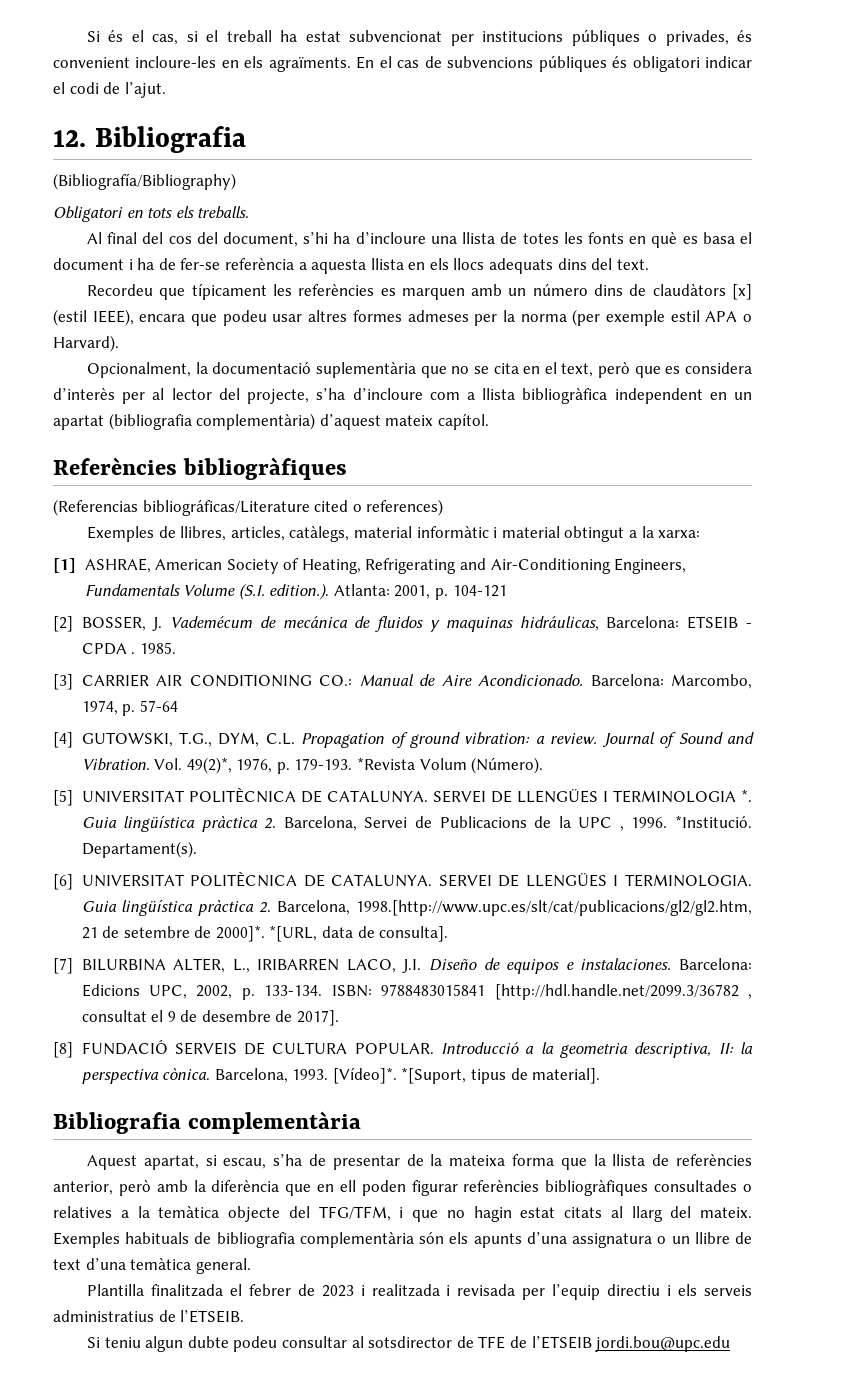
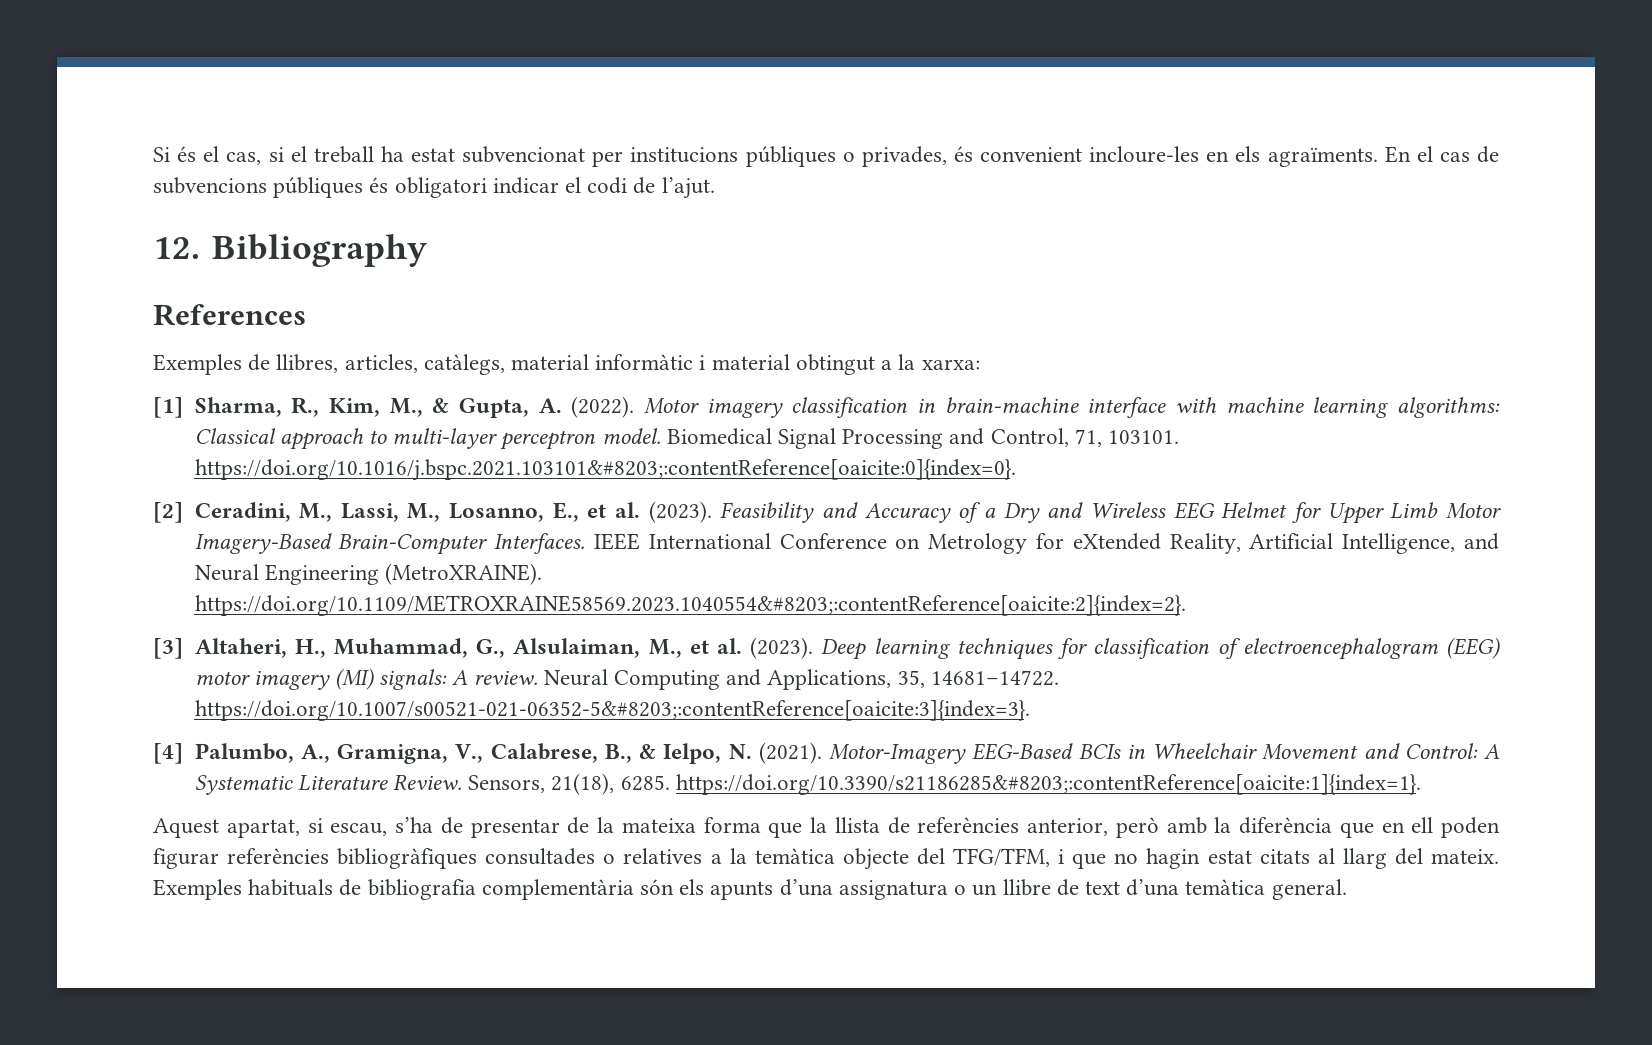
- 12. Bibliografia
- (Bibliografía/Bibliography)
- Obligatori en tots els treballs.
- Al final del cos del document, s’hi ha d’incloure una llista de totes les fonts en què es basa el document i ha de fer-se referència a aquesta llista en els llocs adequats dins del text.
- Recordeu que típicament les referències es marquen amb un número dins de claudàtors [x] (estil IEEE), encara que podeu usar altres formes admeses per la norma (per exemple estil APA o Harvard).
- Opcionalment, la documentació suplementària que no se cita en el text, però que es considera d’interès per al lector del projecte, s’ha d’incloure com a llista bibliogràfica independent en un apartat (bibliografia complementària) d’aquest mateix capítol.
- Referències bibliogràfiques
- (Referencias bibliográficas/Literature cited o references)
+ 12. Bibliography
+ References
- [1] ASHRAE, American Society of Heating, Refrigerating and Air-Conditioning Engineers, Fundamentals Volume (S.I. edition.). Atlanta: 2001, p. 104-121
- [2] BOSSER, J. Vademécum de mecánica de fluidos y maquinas hidráulicas, Barcelona: ETSEIB - CPDA . 1985.
- [3] CARRIER AIR CONDITIONING CO.: Manual de Aire Acondicionado. Barcelona: Marcombo, 1974, p. 57-64
- [4] GUTOWSKI, T.G., DYM, C.L. Propagation of ground vibration: a review. Journal of Sound and Vibration. Vol. 49(2)*, 1976, p. 179-193. *Revista Volum (Número).
- [5] UNIVERSITAT POLITÈCNICA DE CATALUNYA. SERVEI DE LLENGÜES I TERMINOLOGIA *. Guia lingüística pràctica 2. Barcelona, Servei de Publicacions de la UPC , 1996. *Institució. Departament(s).
- [6] UNIVERSITAT POLITÈCNICA DE CATALUNYA. SERVEI DE LLENGÜES I TERMINOLOGIA. Guia lingüística pràctica 2. Barcelona, 1998.[http://www.upc.es/slt/cat/publicacions/gl2/gl2.htm, 21 de setembre de 2000]*. *[URL, data de consulta].
- [7] BILURBINA ALTER, L., IRIBARREN LACO, J.I. Diseño de equipos e instalaciones. Barcelona: Edicions UPC, 2002, p. 133-134. ISBN: 9788483015841 [http://hdl.handle.net/2099.3/36782 , consultat el 9 de desembre de 2017].
- [8] FUNDACIÓ SERVEIS DE CULTURA POPULAR. Introducció a la geometria descriptiva, II: la perspectiva cònica. Barcelona, 1993. [Vídeo]*. *[Suport, tipus de material].
- Bibliografia complementària
+ [1] Sharma, R., Kim, M., & Gupta, A. (2022). Motor imagery classification in brain-machine interface with machine learning algorithms: Classical approach to multi-layer perceptron model. Biomedical Signal Processing and Control, 71, 103101. https://doi.org/10.1016/j.bspc.2021.103101&#8203;:contentReference[oaicite:0]{index=0}.
+ [2] Ceradini, M., Lassi, M., Losanno, E., et al. (2023). Feasibility and Accuracy of a Dry and Wireless EEG Helmet for Upper Limb Motor Imagery-Based Brain-Computer Interfaces. IEEE International Conference on Metrology for eXtended Reality, Artificial Intelligence, and Neural Engineering (MetroXRAINE). https://doi.org/10.1109/METROXRAINE58569.2023.1040554&#8203;:contentReference[oaicite:2]{index=2}.
+ [3] Altaheri, H., Muhammad, G., Alsulaiman, M., et al. (2023). Deep learning techniques for classification of electroencephalogram (EEG) motor imagery (MI) signals: A review. Neural Computing and Applications, 35, 14681–14722. https://doi.org/10.1007/s00521-021-06352-5&#8203;:contentReference[oaicite:3]{index=3}.
+ [4] Palumbo, A., Gramigna, V., Calabrese, B., & Ielpo, N. (2021). Motor-Imagery EEG-Based BCIs in Wheelchair Movement and Control: A Systematic Literature Review. Sensors, 21(18), 6285. https://doi.org/10.3390/s21186285&#8203;:contentReference[oaicite:1]{index=1}.
- Plantilla finalitzada el febrer de 2023 i realitzada i revisada per l’equip directiu i els serveis administratius de l’ETSEIB.
- Si teniu algun dubte podeu consultar al sotsdirector de TFE de l’ETSEIB jordi.bou@upc.edu

